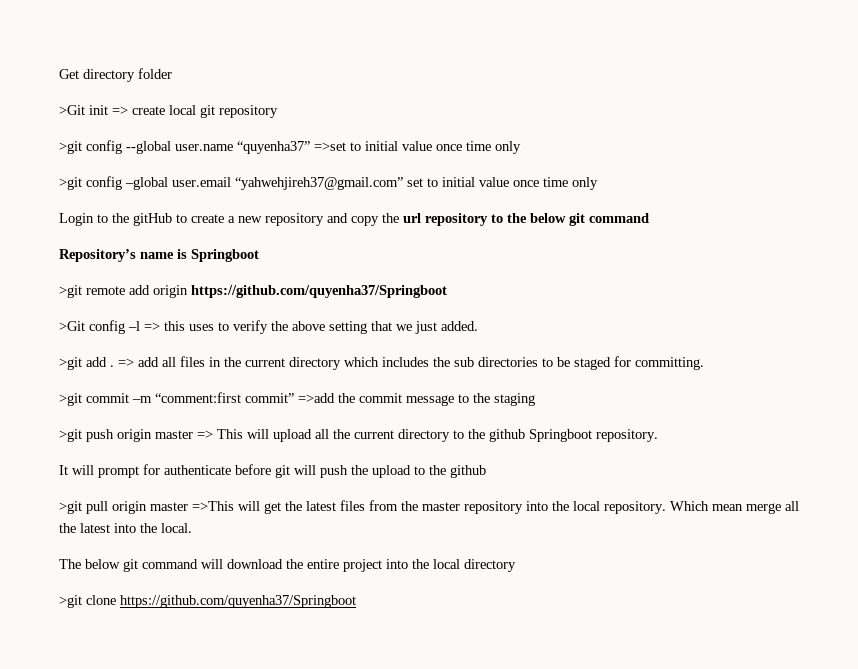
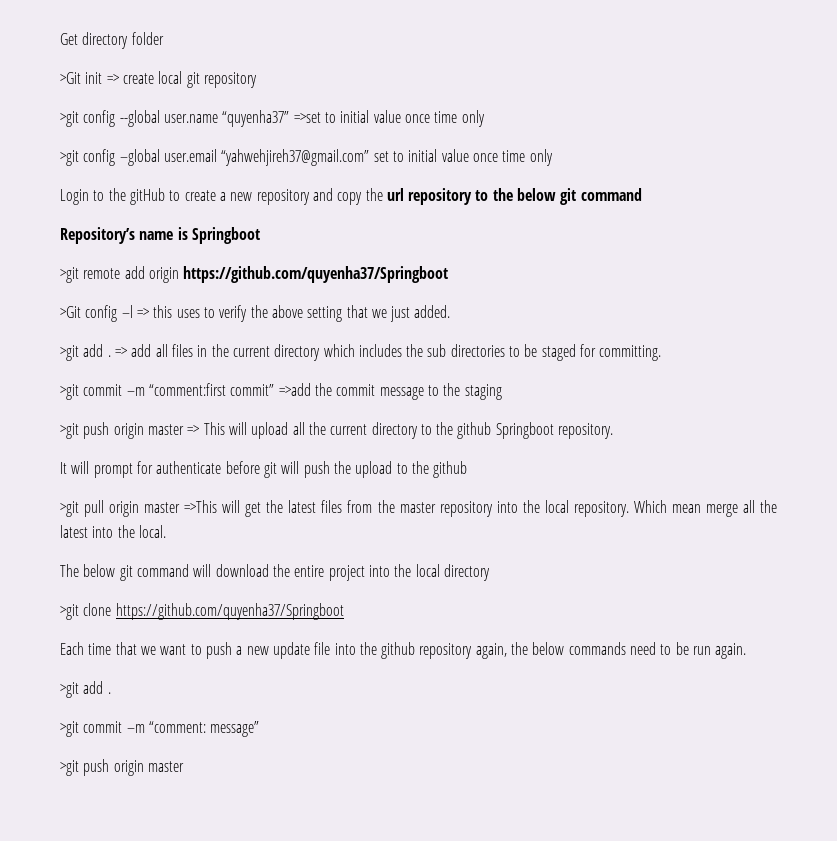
+ Each time that we want to push a new update file into the github repository again, the below commands need to be run again.
+ >git add .
+ >git commit –m “comment: message”
+ >git push origin master

